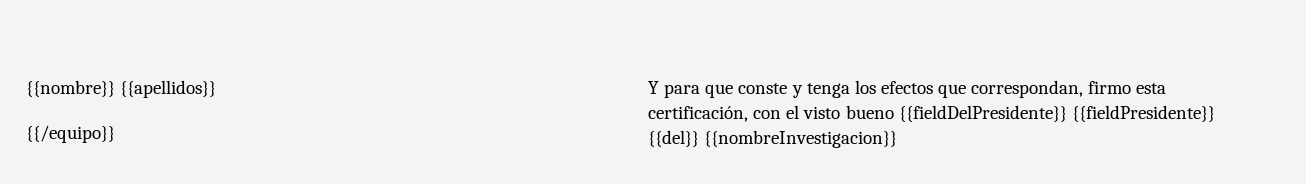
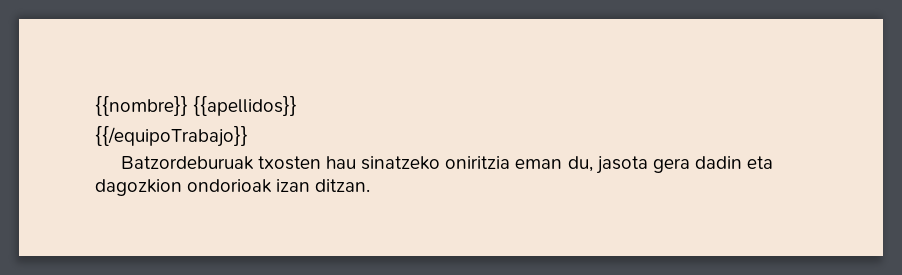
- {{/equipo}}
- Y para que conste y tenga los efectos que correspondan, firmo esta certificación, con el visto bueno {{fieldDelPresidente}} {{fieldPresidente}} {{del}} {{nombreInvestigacion}}
+ {{/equipoTrabajo}}
+ Batzordeburuak txosten hau sinatzeko oniritzia eman du, jasota gera dadin eta dagozkion ondorioak izan ditzan.

